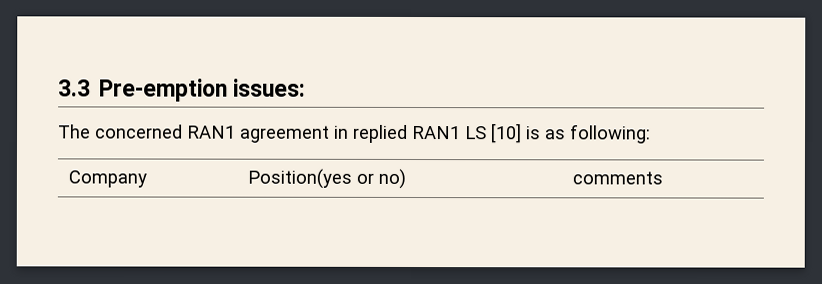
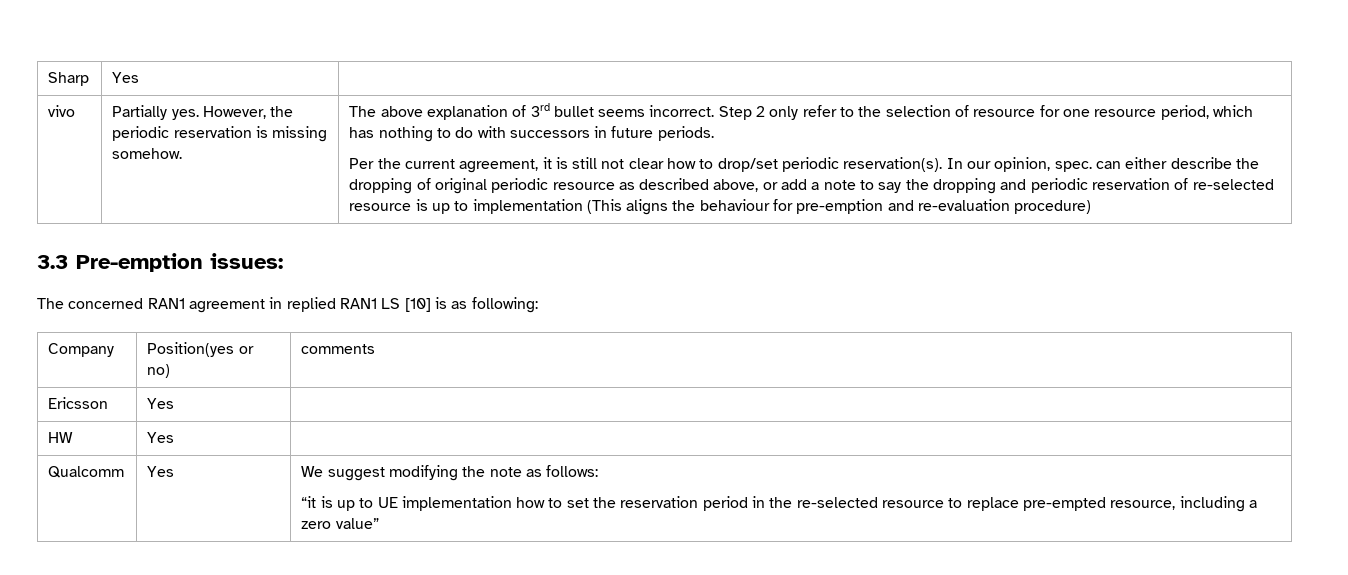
+ Sharp | Yes |
+ vivo | Partially yes. However, the periodic reservation is missing somehow. | The above explanation of 3rd bullet seems incorrect. Step 2 only refer to the selection of resource for one resource period, which has nothing to do with successors in future periods.
+ Per the current agreement, it is still not clear how to drop/set periodic reservation(s). In our opinion, spec. can either describe the dropping of original periodic resource as described above, or add a note to say the dropping and periodic reservation of re-selected resource is up to implementation (This aligns the behaviour for pre-emption and re-evaluation procedure)
+ Ericsson | Yes |
+ HW | Yes |
+ Qualcomm | Yes | We suggest modifying the note as follows:
+ “it is up to UE implementation how to set the reservation period in the re-selected resource to replace pre-empted resource, including a zero value”

